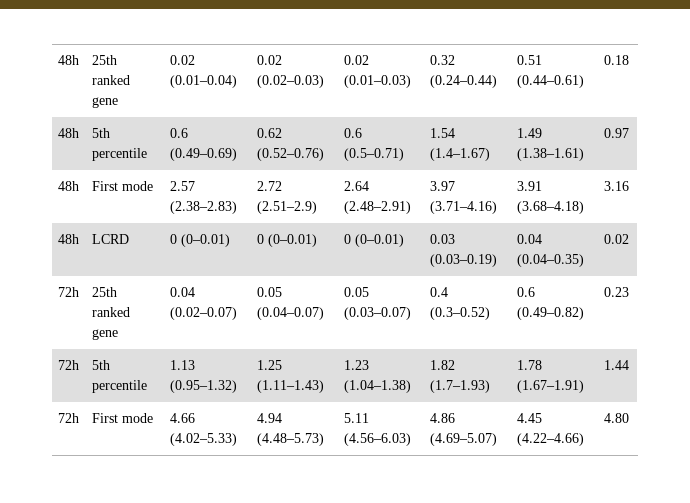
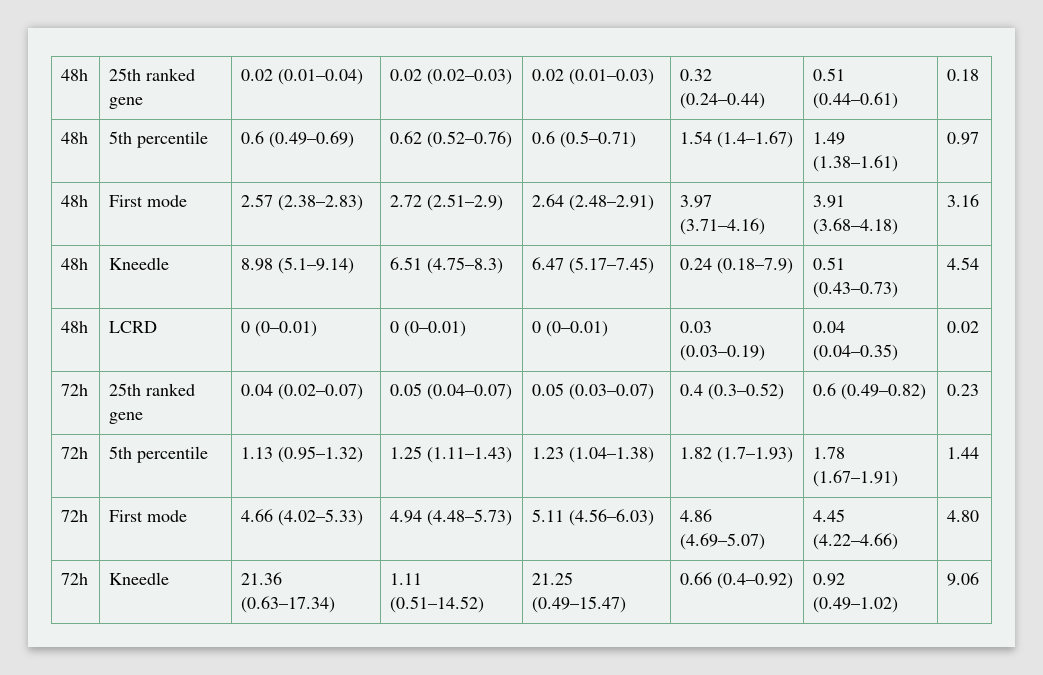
+ 48h | Kneedle | 8.98 (5.1–9.14) | 6.51 (4.75–8.3) | 6.47 (5.17–7.45) | 0.24 (0.18–7.9) | 0.51 (0.43–0.73) | 4.54
+ 72h | Kneedle | 21.36 (0.63–17.34) | 1.11 (0.51–14.52) | 21.25 (0.49–15.47) | 0.66 (0.4–0.92) | 0.92 (0.49–1.02) | 9.06

